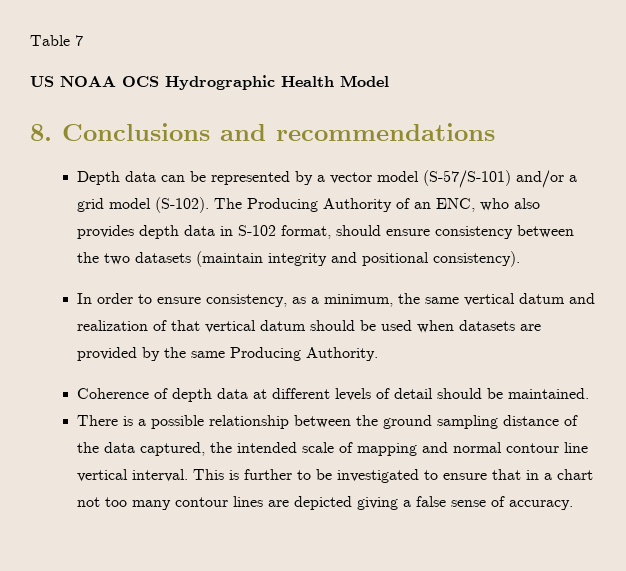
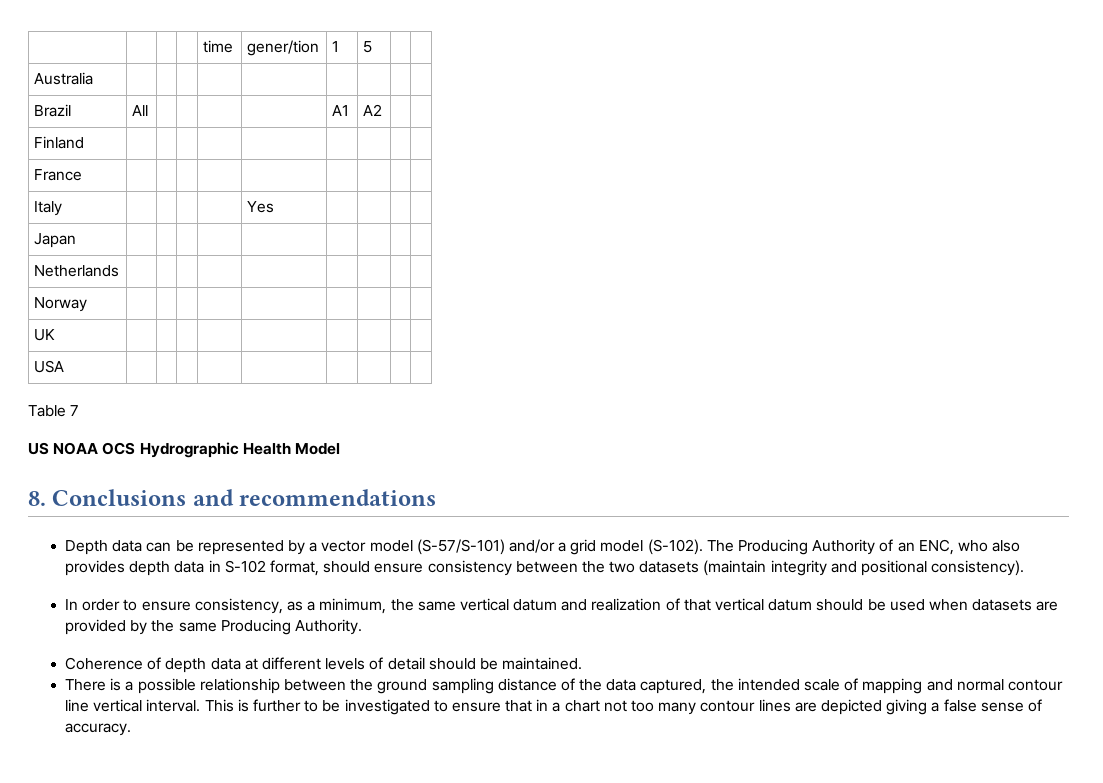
+ | | | | time | gener/tion | 1 | 5 | |
+ Australia | | | | | | | | |
+ Brazil | All | | | | | A1 | A2 | |
+ Finland | | | | | | | | |
+ France | | | | | | | | |
+ Italy | | | | | Yes | | | |
+ Japan | | | | | | | | |
+ Netherlands | | | | | | | | |
+ Norway | | | | | | | | |
+ UK | | | | | | | | |
+ USA | | | | | | | | |

